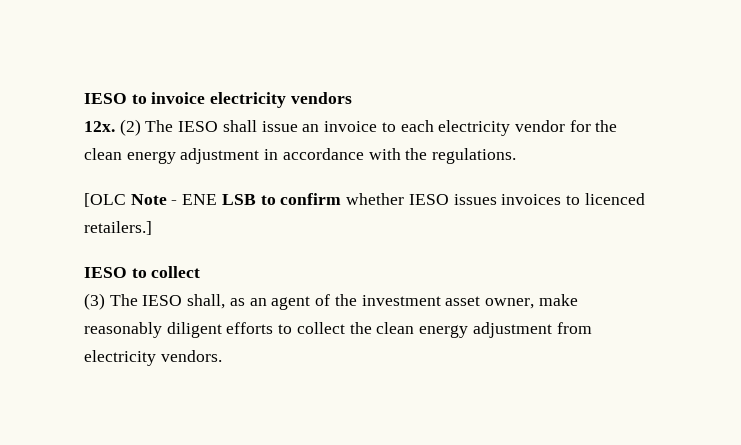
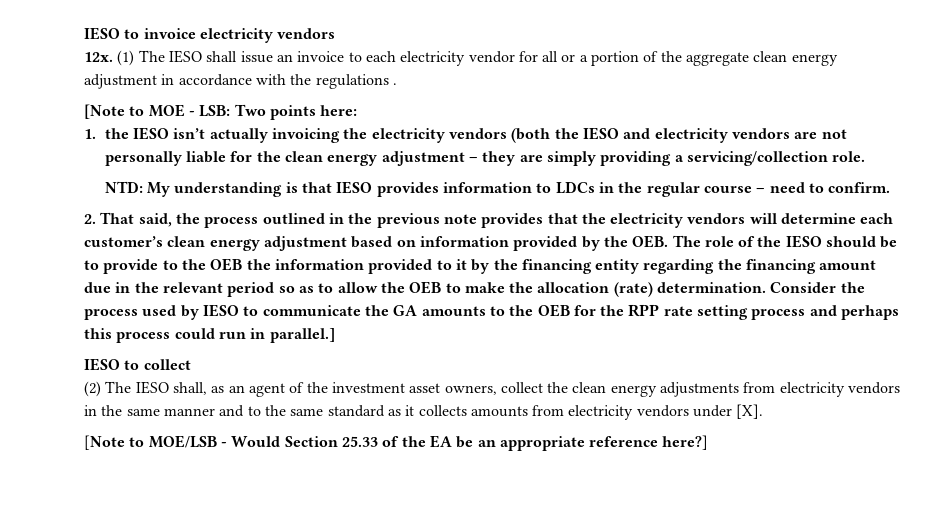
- (2) The IESO shall issue an invoice to each electricity vendor for the clean energy adjustment in accordance with the regulations.
- [OLC Note - ENE LSB to confirm whether IESO issues invoices to licenced retailers.]
+ (1) The IESO shall issue an invoice to each electricity vendor for all or a portion of the aggregate clean energy adjustment in accordance with the regulations .
+ [Note to MOE - LSB: Two points here:
+ 1. the IESO isn’t actually invoicing the electricity vendors (both the IESO and electricity vendors are not personally liable for the clean energy adjustment – they are simply providing a servicing/collection role.
+ NTD: My understanding is that IESO provides information to LDCs in the regular course – need to confirm.
+ 2. That said, the process outlined in the previous note provides that the electricity vendors will determine each customer’s clean energy adjustment based on information provided by the OEB. The role of the IESO should be to provide to the OEB the information provided to it by the financing entity regarding the financing amount due in the relevant period so as to allow the OEB to make the allocation (rate) determination. Consider the process used by IESO to communicate the GA amounts to the OEB for the RPP rate setting process and perhaps this process could run in parallel.]
- (3) The IESO shall, as an agent of the investment asset owner, make reasonably diligent efforts to collect the clean energy adjustment from electricity vendors.
+ (2) The IESO shall, as an agent of the investment asset owners, collect the clean energy adjustments from electricity vendors in the same manner and to the same standard as it collects amounts from electricity vendors under [X].
+ [Note to MOE/LSB - Would Section 25.33 of the EA be an appropriate reference here?]

